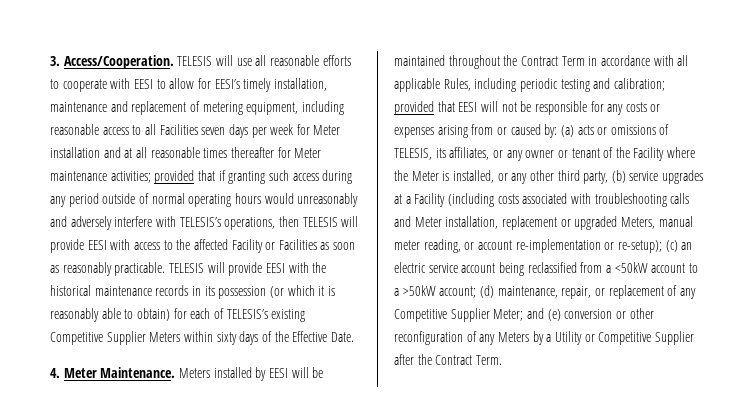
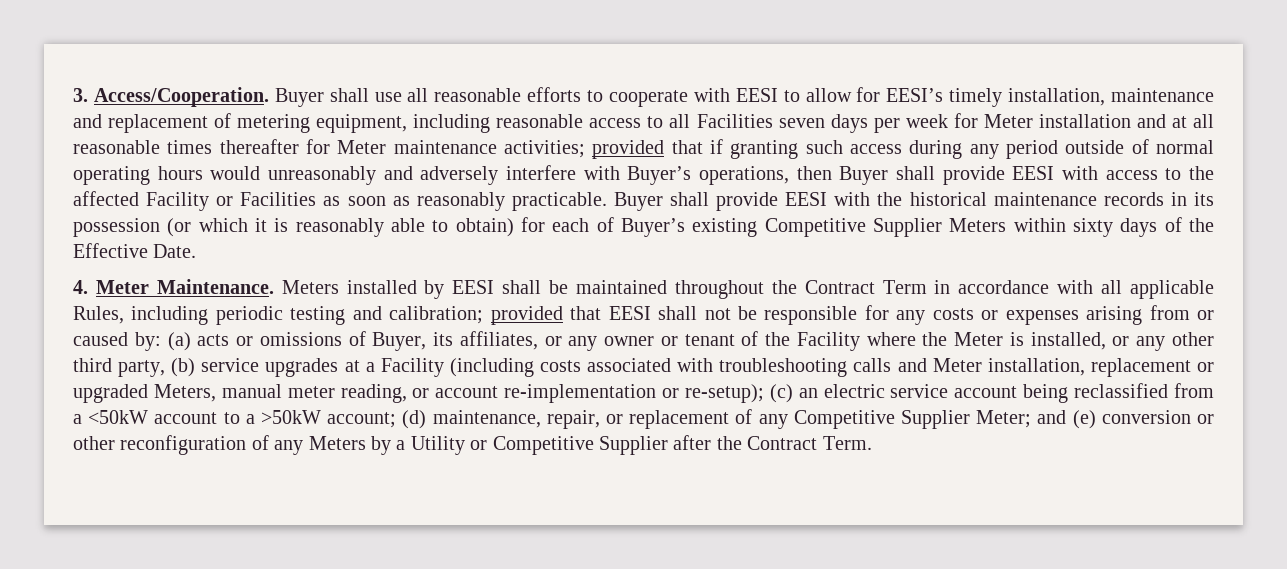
- TELESIS will use all reasonable efforts to cooperate with EESI to allow for EESI’s timely installation, maintenance and replacement of metering equipment, including reasonable access to all Facilities seven days per week for Meter installation and at all reasonable times thereafter for Meter maintenance activities;
+ Buyer shall use all reasonable efforts to cooperate with EESI to allow for EESI’s timely installation, maintenance and replacement of metering equipment, including reasonable access to all Facilities seven days per week for Meter installation and at all reasonable times thereafter for Meter maintenance activities;
- provided that if granting such access during any period outside of normal operating hours would unreasonably and adversely interfere with TELESIS’s operations, then TELESIS will provide EESI with access to the affected Facility or Facilities as soon as reasonably practicable.
+ provided that if granting such access during any period outside of normal operating hours would unreasonably and adversely interfere with Buyer’s operations, then Buyer shall provide EESI with access to the affected Facility or Facilities as soon as reasonably practicable.
- TELESIS will provide EESI with the historical maintenance records in its possession (or which it is reasonably able to obtain) for each of TELESIS’s existing Competitive Supplier Meters within sixty days of the Effective Date.
+ Buyer shall provide EESI with the historical maintenance records in its possession (or which it is reasonably able to obtain) for each of Buyer’s existing Competitive Supplier Meters within sixty days of the Effective Date.
- Meters installed by EESI will be maintained throughout the Contract Term in accordance with all applicable Rules, including periodic testing and calibration;
+ Meters installed by EESI shall be maintained throughout the Contract Term in accordance with all applicable Rules, including periodic testing and calibration;
- provided that EESI will not be responsible for any costs or expenses arising from or caused by:
+ provided that EESI shall not be responsible for any costs or expenses arising from or caused by:
- (a) acts or omissions of TELESIS, its affiliates, or any owner or tenant of the Facility where the Meter is installed, or any other third party, (b) service upgrades at a Facility (including costs associated with troubleshooting calls and Meter installation, replacement or upgraded Meters, manual meter reading, or account re-implementation or re-setup);
+ (a) acts or omissions of Buyer, its affiliates, or any owner or tenant of the Facility where the Meter is installed, or any other third party, (b) service upgrades at a Facility (including costs associated with troubleshooting calls and Meter installation, replacement or upgraded Meters, manual meter reading, or account re-implementation or re-setup);

